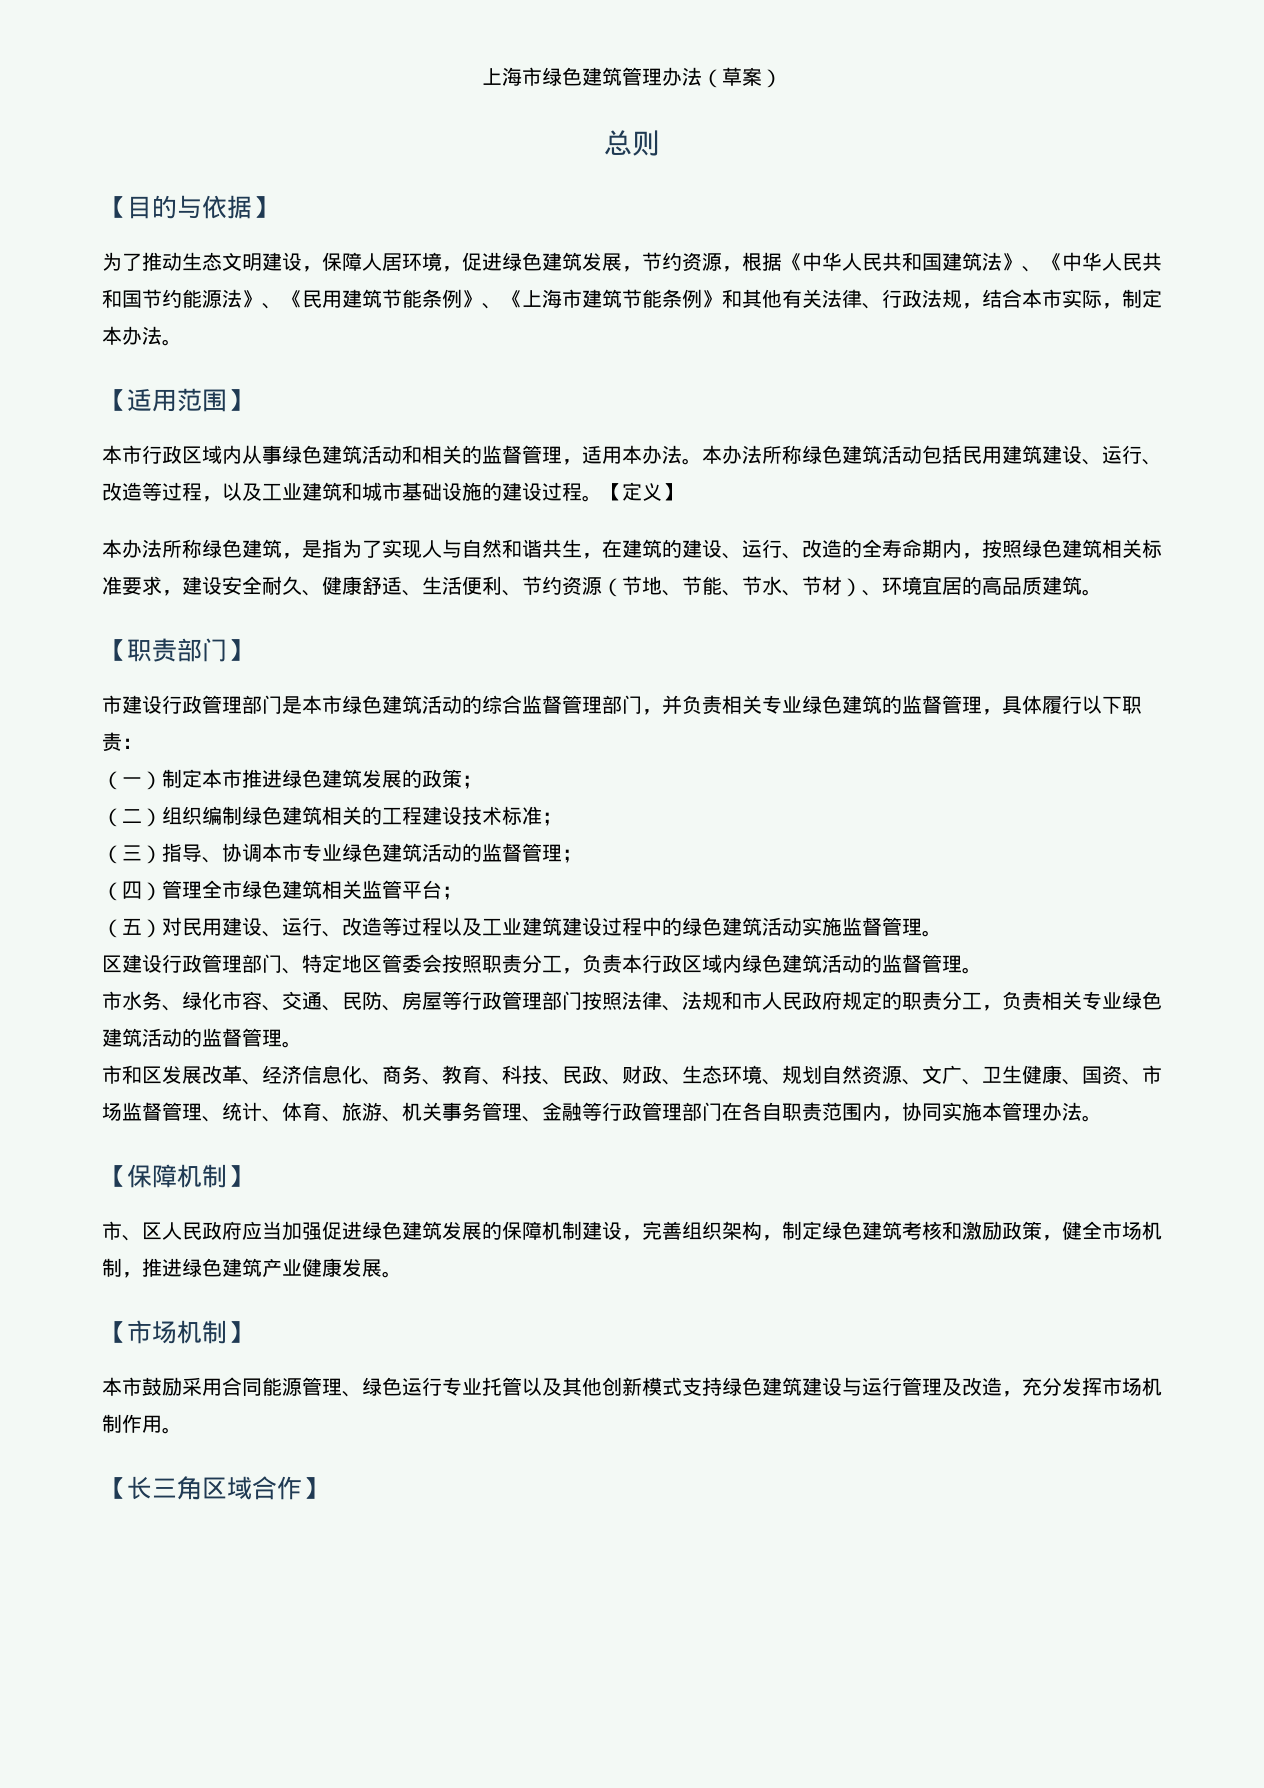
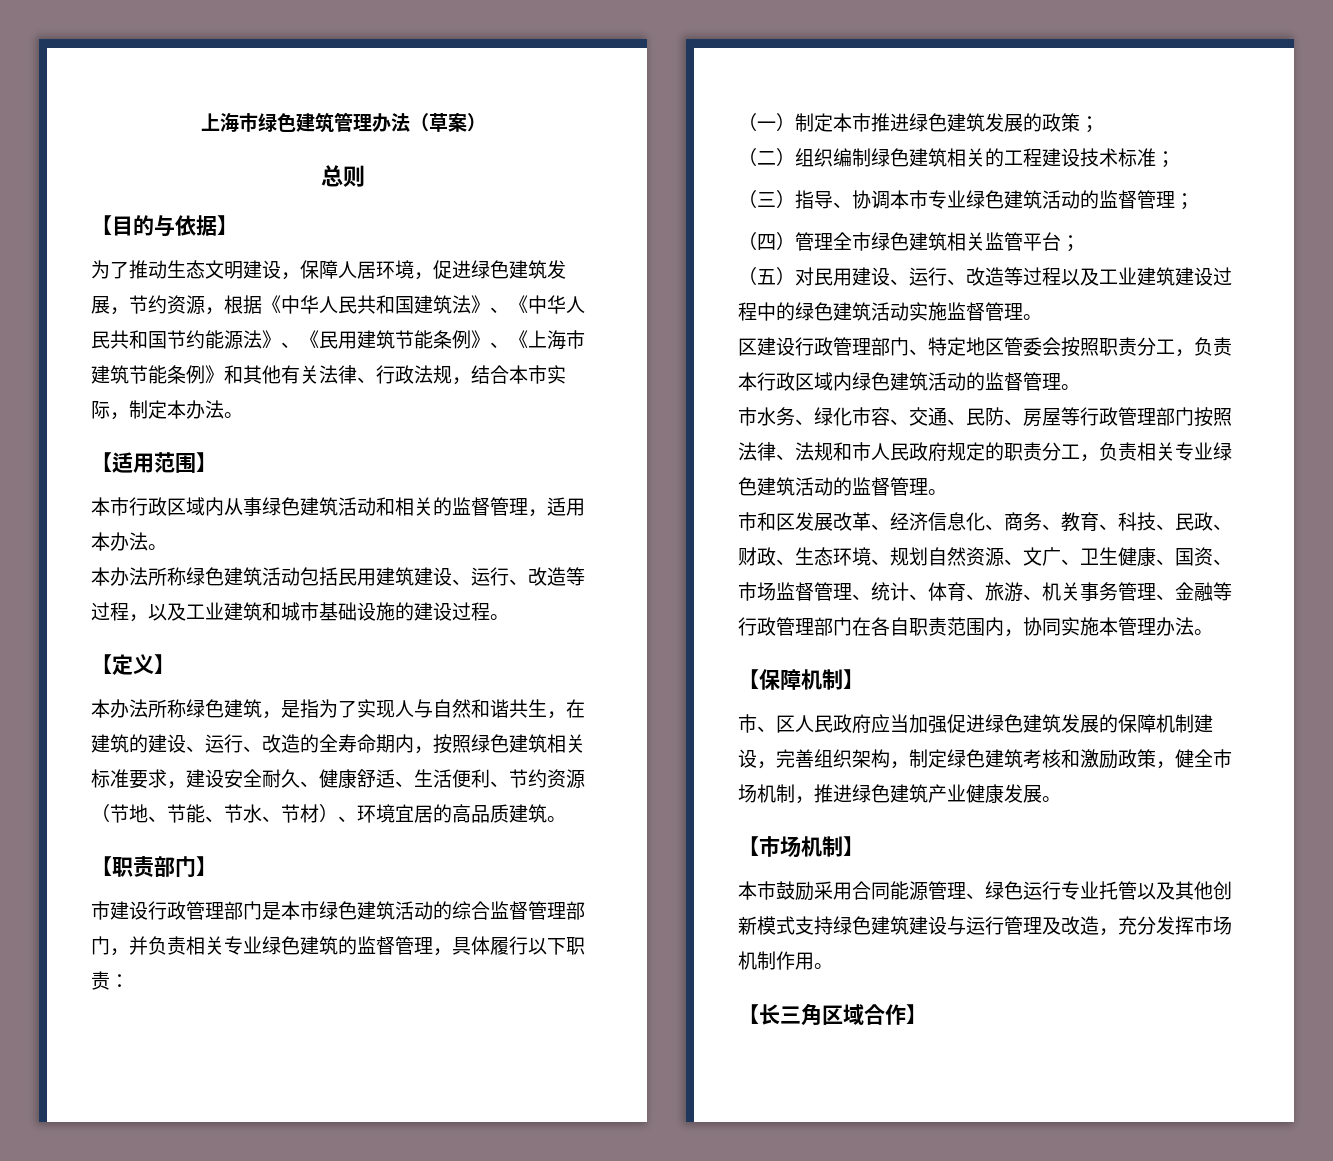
- 本市行政区域内从事绿色建筑活动和相关的监督管理，适用本办法。本办法所称绿色建筑活动包括民用建筑建设、运行、改造等过程，以及工业建筑和城市基础设施的建设过程。【定义】
+ 本市行政区域内从事绿色建筑活动和相关的监督管理，适用本办法。
+ 本办法所称绿色建筑活动包括民用建筑建设、运行、改造等过程，以及工业建筑和城市基础设施的建设过程。
+ 【定义】

